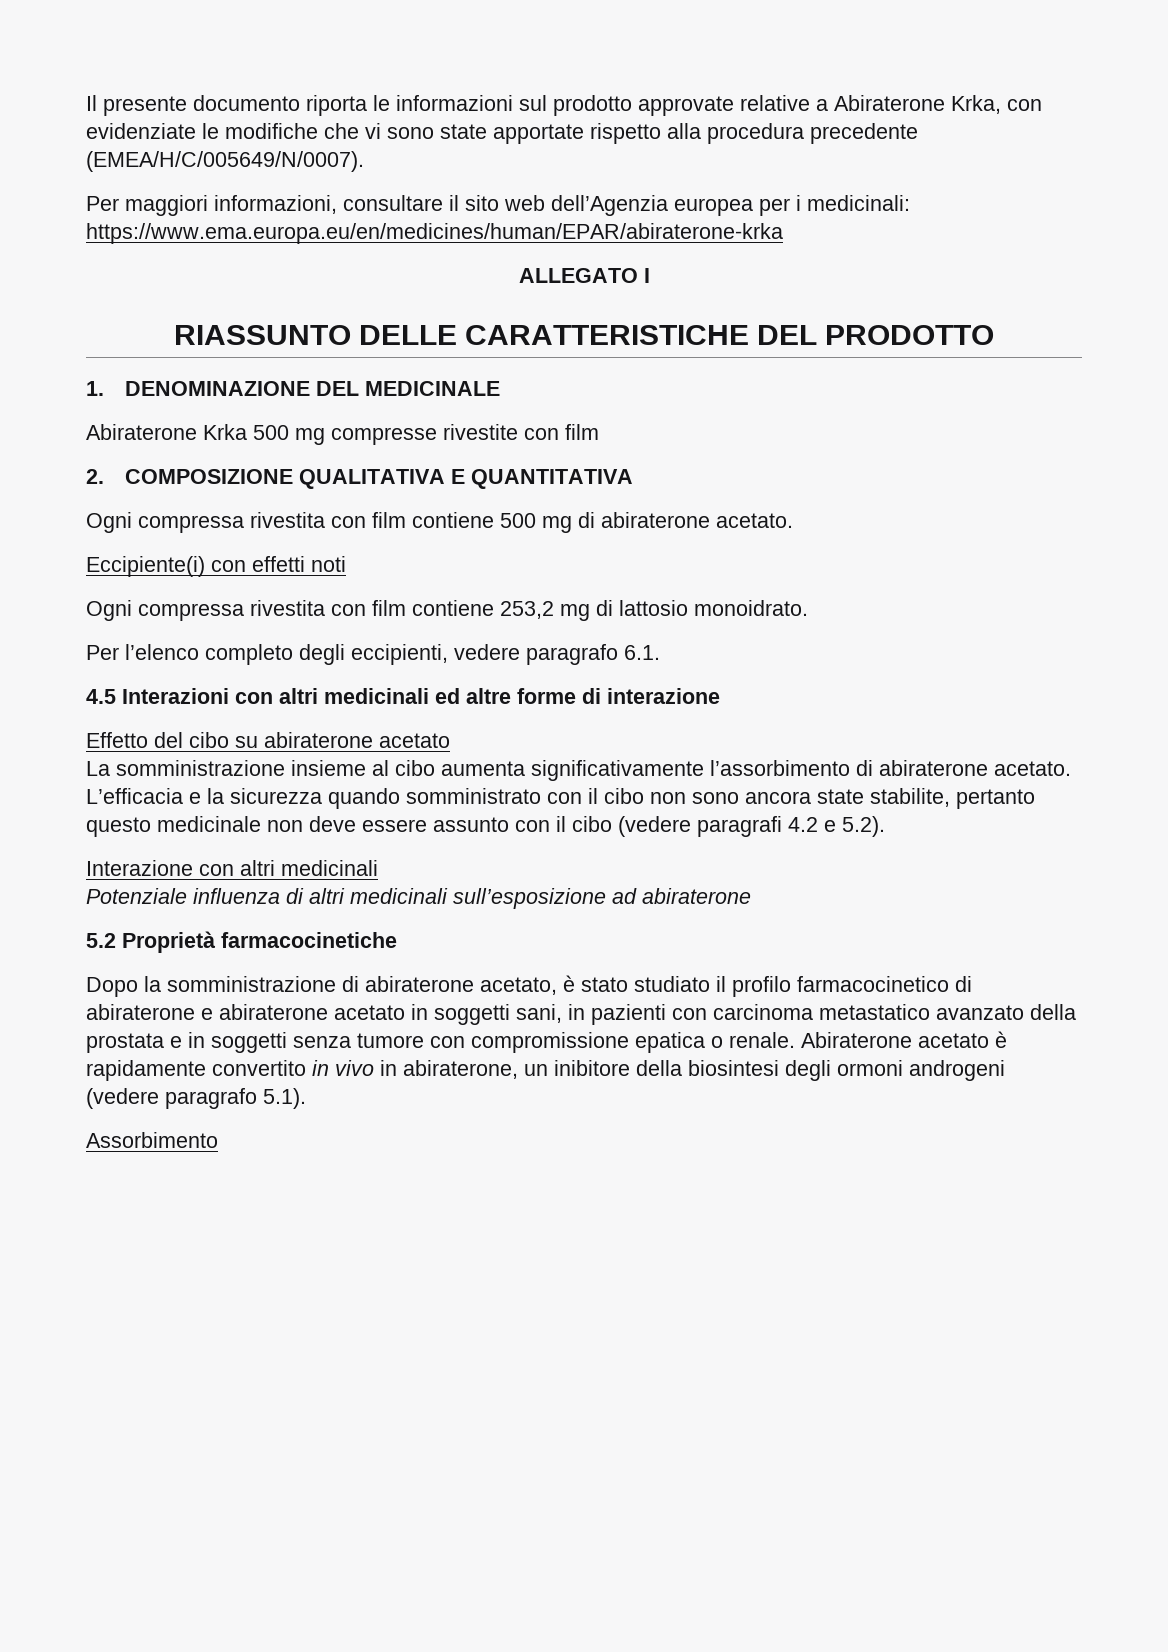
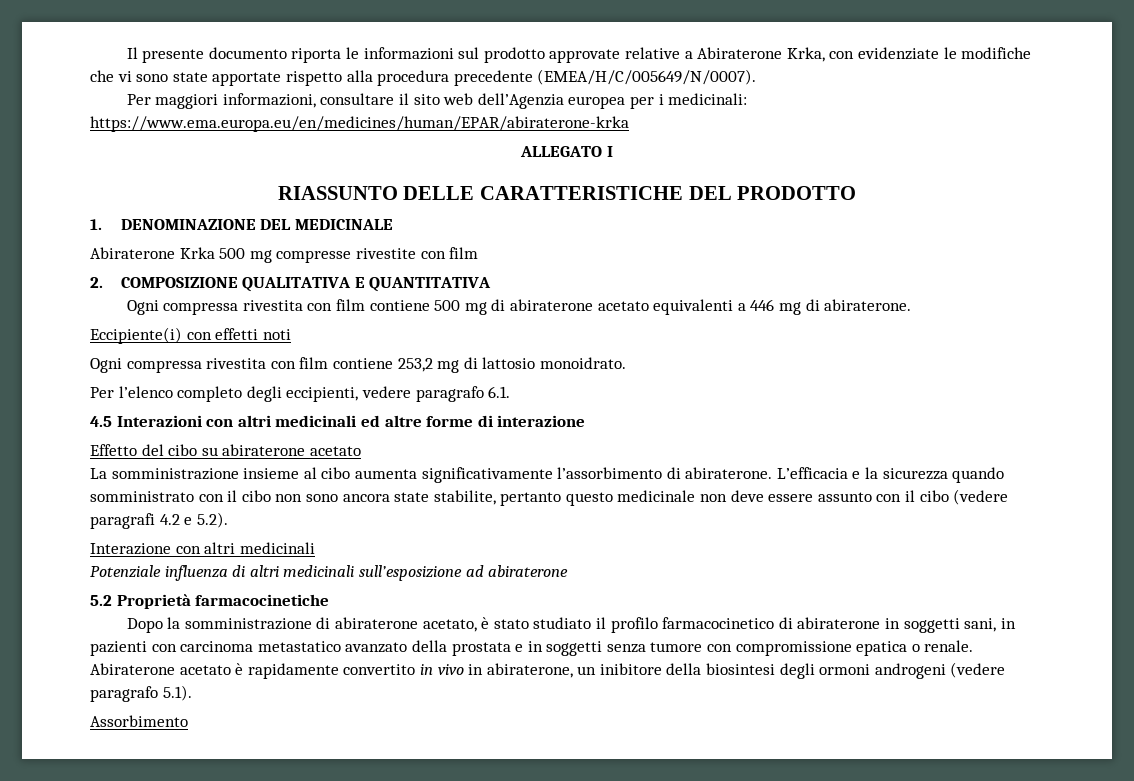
- Ogni compressa rivestita con film contiene 500 mg di abiraterone acetato.
+ Ogni compressa rivestita con film contiene 500 mg di abiraterone acetato equivalenti a 446 mg di abiraterone.
- La somministrazione insieme al cibo aumenta significativamente l’assorbimento di abiraterone acetato.
+ La somministrazione insieme al cibo aumenta significativamente l’assorbimento di abiraterone.
- Dopo la somministrazione di abiraterone acetato, è stato studiato il profilo farmacocinetico di abiraterone e abiraterone acetato in soggetti sani, in pazienti con carcinoma metastatico avanzato della prostata e in soggetti senza tumore con compromissione epatica o renale.
+ Dopo la somministrazione di abiraterone acetato, è stato studiato il profilo farmacocinetico di abiraterone in soggetti sani, in pazienti con carcinoma metastatico avanzato della prostata e in soggetti senza tumore con compromissione epatica o renale.

